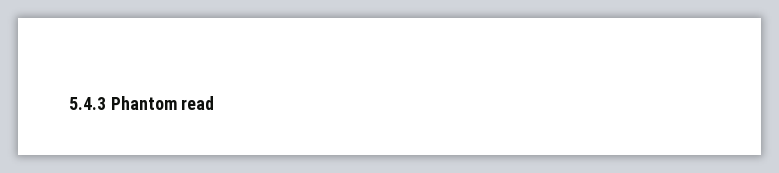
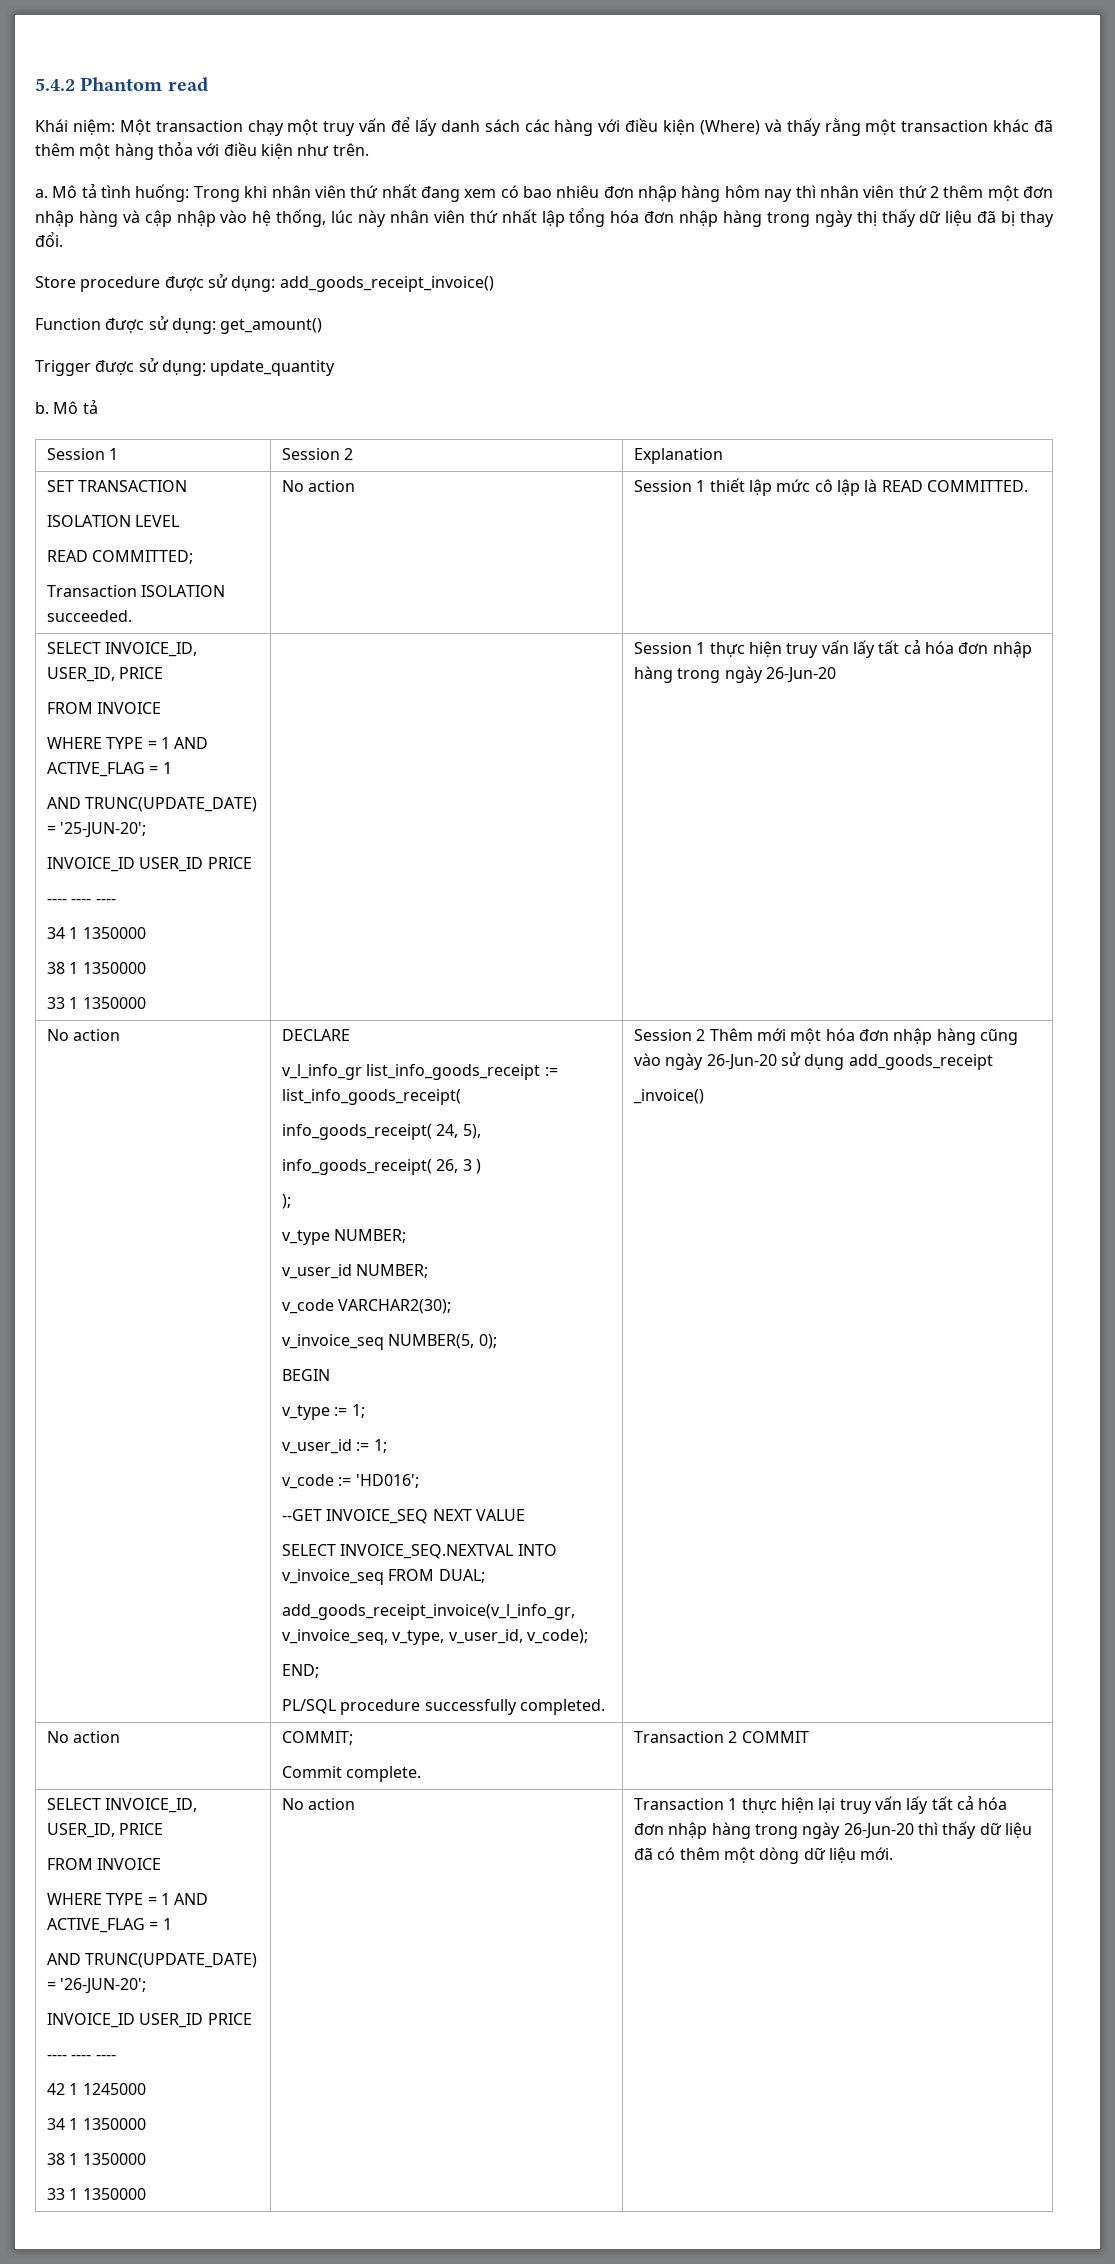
- 5.4.3 Phantom read
+ 5.4.2 Phantom read
+ Khái niệm: Một transaction chạy một truy vấn để lấy danh sách các hàng với điều kiện (Where) và thấy rằng một transaction khác đã thêm một hàng thỏa với điều kiện như trên.
+ a. Mô tả tình huống: Trong khi nhân viên thứ nhất đang xem có bao nhiêu đơn nhập hàng hôm nay thì nhân viên thứ 2 thêm một đơn nhập hàng và cập nhập vào hệ thống, lúc này nhân viên thứ nhất lập tổng hóa đơn nhập hàng trong ngày thị thấy dữ liệu đã bị thay đổi.
+ Store procedure được sử dụng: add_goods_receipt_invoice()
+ Function được sử dụng: get_amount()
+ Trigger được sử dụng: update_quantity
+ b. Mô tả
+ Session 1 | Session 2 | Explanation
+ SET TRANSACTION
+ ISOLATION LEVEL
+ READ COMMITTED;
+ Transaction ISOLATION succeeded. | No action | Session 1 thiết lập mức cô lập là READ COMMITTED.
+ SELECT INVOICE_ID, USER_ID, PRICE
+ FROM INVOICE
+ WHERE TYPE = 1 AND ACTIVE_FLAG = 1
+ AND TRUNC(UPDATE_DATE) = '25-JUN-20';
+ INVOICE_ID USER_ID PRICE
+ ---- ---- ----
+ 34 1 1350000
+ 38 1 1350000
+ 33 1 1350000 | | Session 1 thực hiện truy vấn lấy tất cả hóa đơn nhập hàng trong ngày 26-Jun-20
+ No action | DECLARE
+ v_l_info_gr list_info_goods_receipt := list_info_goods_receipt(
+ info_goods_receipt( 24, 5),
+ info_goods_receipt( 26, 3 )
+ );
+ v_type NUMBER;
+ v_user_id NUMBER;
+ v_code VARCHAR2(30);
+ v_invoice_seq NUMBER(5, 0);
+ BEGIN
+ v_type := 1;
+ v_user_id := 1;
+ v_code := 'HD016';
+ --GET INVOICE_SEQ NEXT VALUE
+ SELECT INVOICE_SEQ.NEXTVAL INTO v_invoice_seq FROM DUAL;
+ add_goods_receipt_invoice(v_l_info_gr, v_invoice_seq, v_type, v_user_id, v_code);
+ END;
+ PL/SQL procedure successfully completed. | Session 2 Thêm mới một hóa đơn nhập hàng cũng vào ngày 26-Jun-20 sử dụng add_goods_receipt
+ _invoice()
+ No action | COMMIT;
+ Commit complete. | Transaction 2 COMMIT
+ SELECT INVOICE_ID, USER_ID, PRICE
+ FROM INVOICE
+ WHERE TYPE = 1 AND ACTIVE_FLAG = 1
+ AND TRUNC(UPDATE_DATE) = '26-JUN-20';
+ INVOICE_ID USER_ID PRICE
+ ---- ---- ----
+ 42 1 1245000
+ 34 1 1350000
+ 38 1 1350000
+ 33 1 1350000 | No action | Transaction 1 thực hiện lại truy vấn lấy tất cả hóa đơn nhập hàng trong ngày 26-Jun-20 thì thấy dữ liệu đã có thêm một dòng dữ liệu mới.

